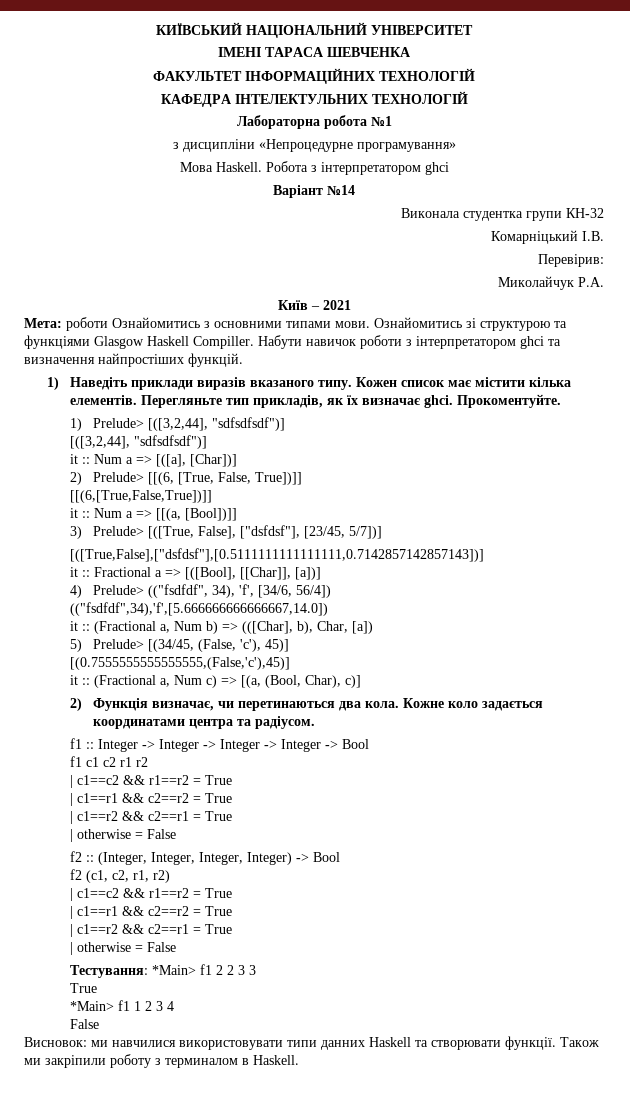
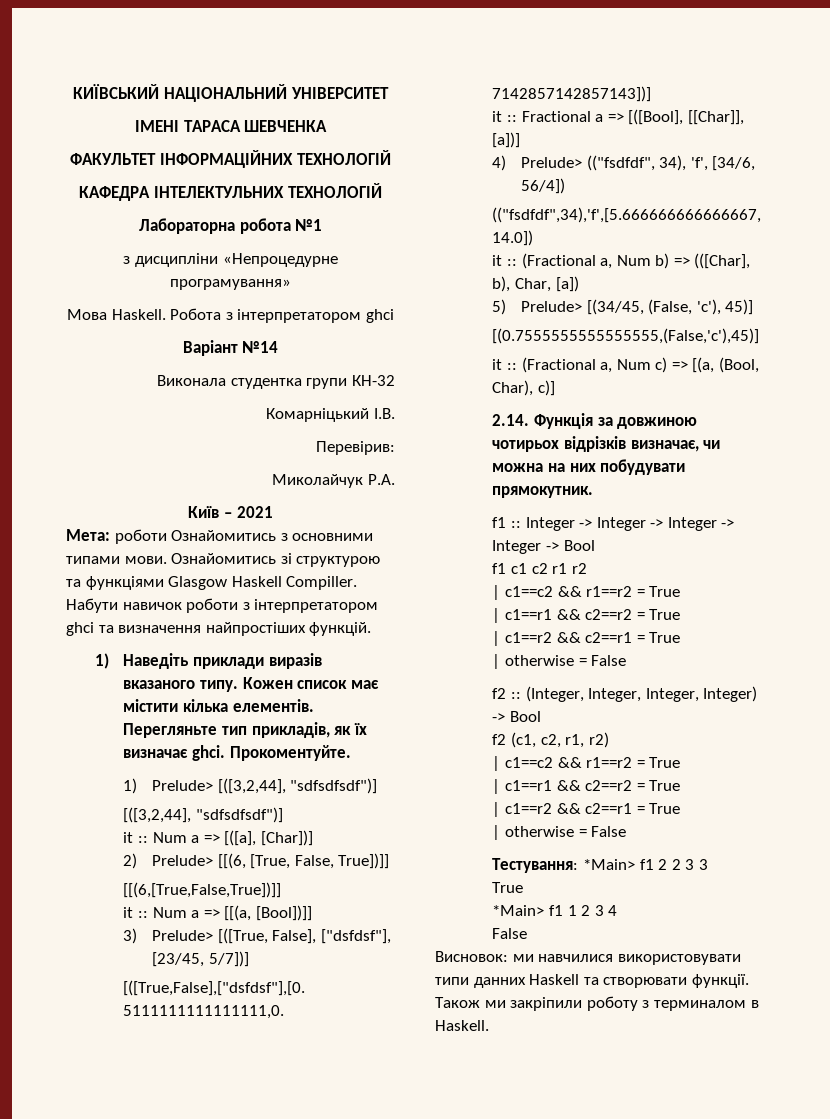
- 2) Функцiя визначає, чи перетинаються два кола. Кожне коло задається координатами центра та радiусом.
+ 2.14. Функцiя за довжиною чотирьох вiдрiзкiв визначає, чи можна на них побудувати прямокутник.

